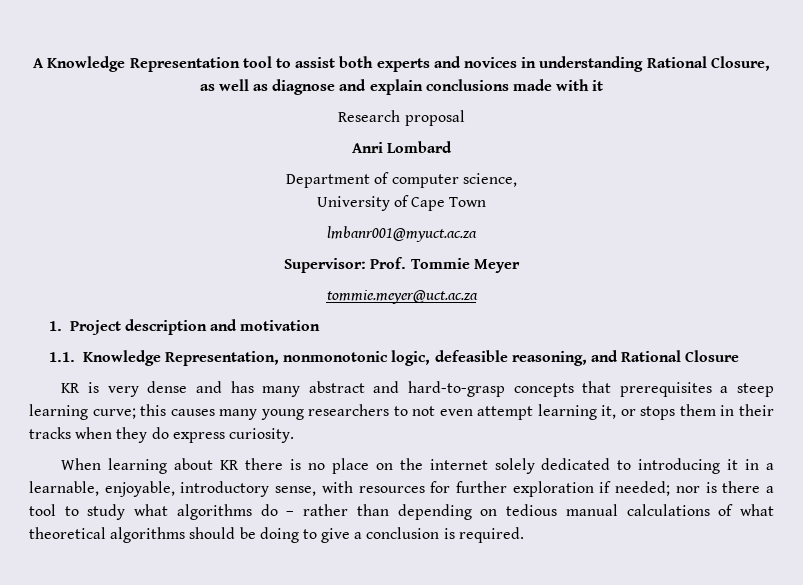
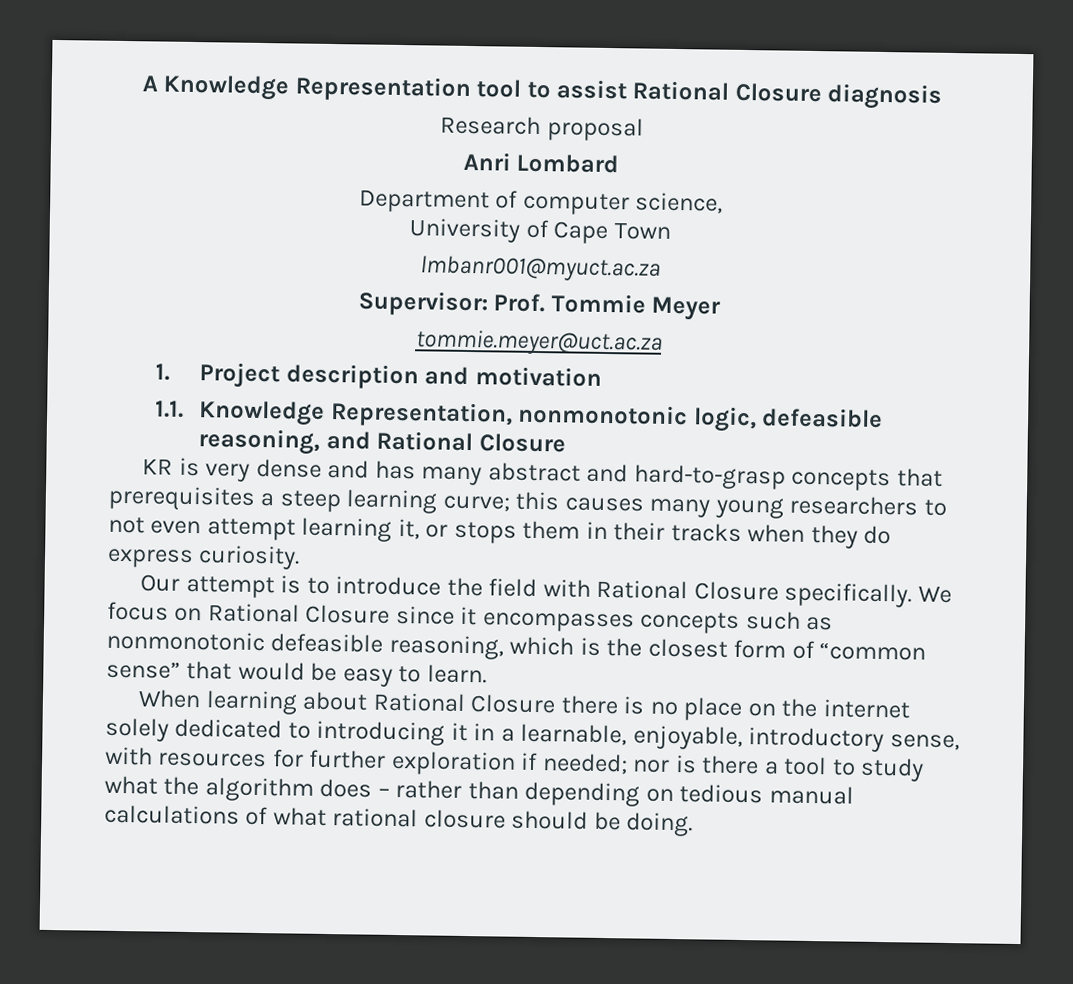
- A Knowledge Representation tool to assist both experts and novices in understanding Rational Closure, as well as diagnose and explain conclusions made with it
+ A Knowledge Representation tool to assist Rational Closure diagnosis
+ Our attempt is to introduce the field with Rational Closure specifically. We focus on Rational Closure since it encompasses concepts such as nonmonotonic defeasible reasoning, which is the closest form of “common sense” that would be easy to learn.
- When learning about KR there is no place on the internet solely dedicated to introducing it in a learnable, enjoyable, introductory sense, with resources for further exploration if needed; nor is there a tool to study what algorithms do – rather than depending on tedious manual calculations of what theoretical algorithms should be doing to give a conclusion is required.
+ When learning about Rational Closure there is no place on the internet solely dedicated to introducing it in a learnable, enjoyable, introductory sense, with resources for further exploration if needed; nor is there a tool to study what the algorithm does – rather than depending on tedious manual calculations of what rational closure should be doing.

